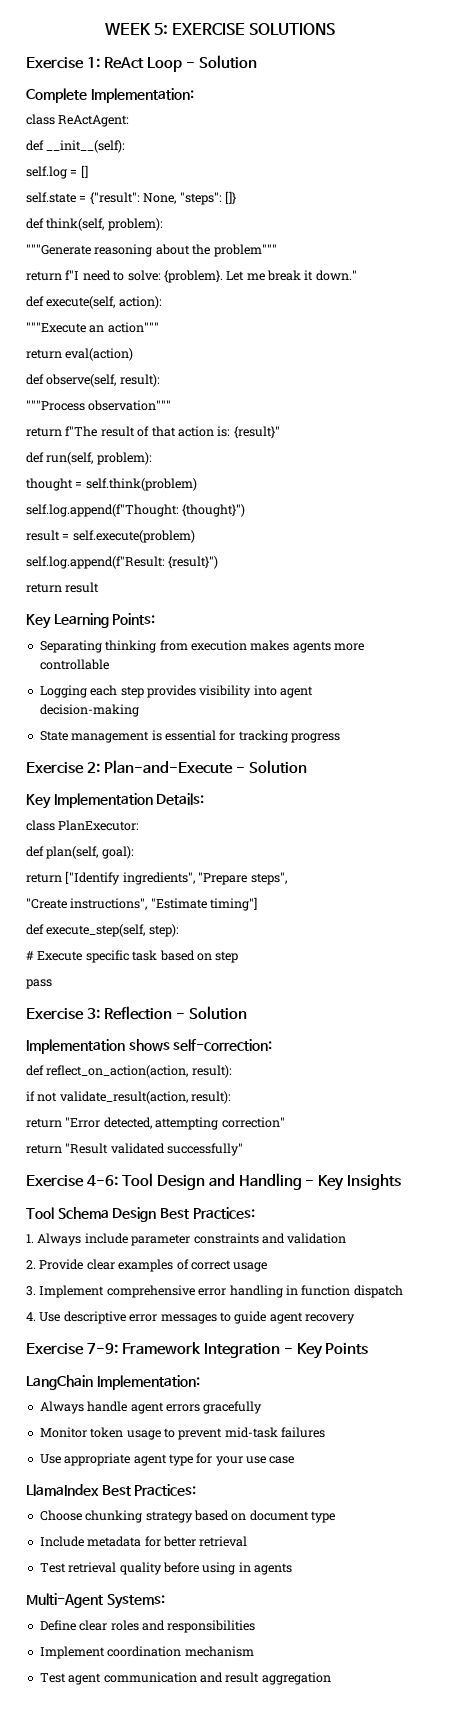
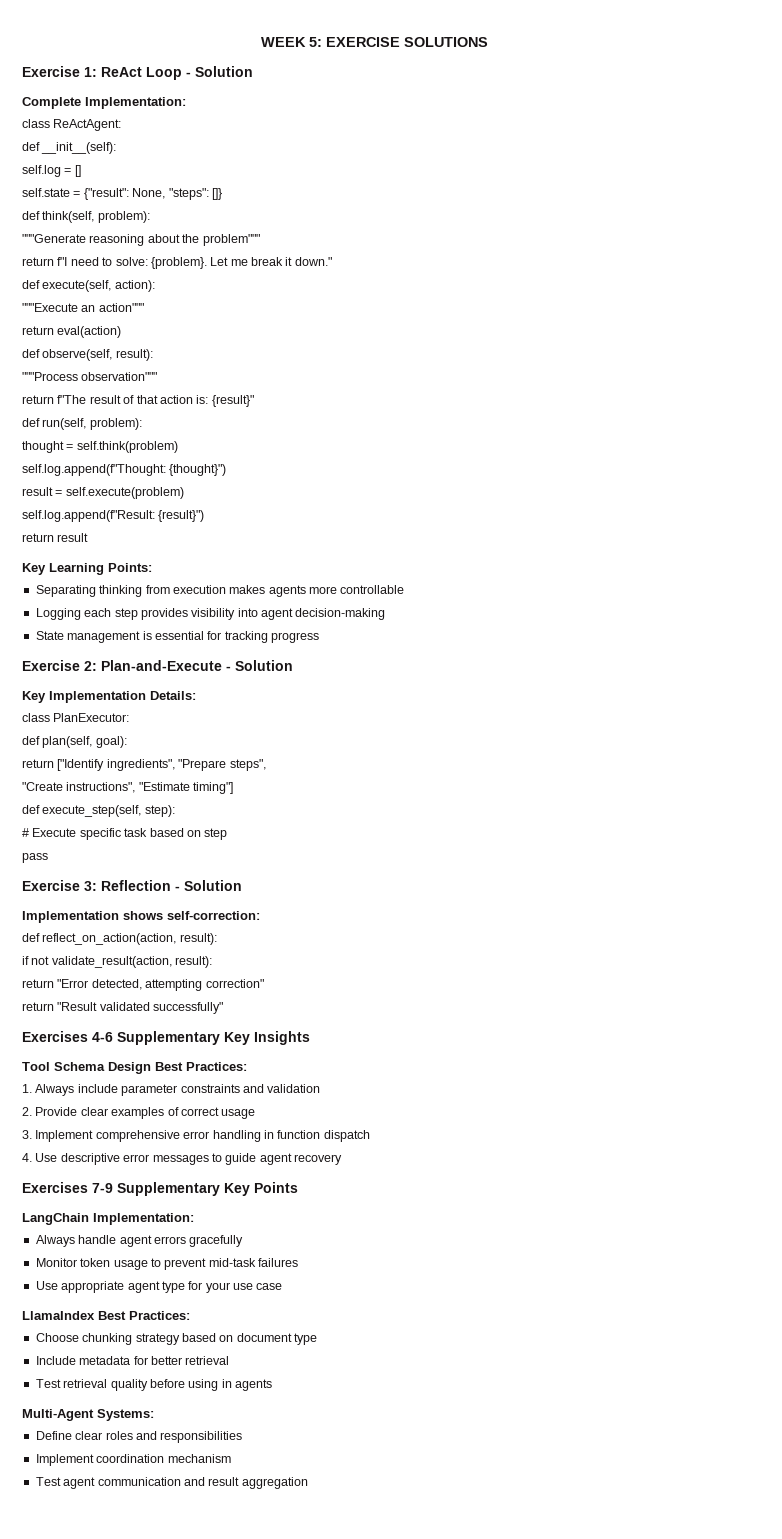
- Exercise 4-6: Tool Design and Handling - Key Insights
+ Exercises 4-6 Supplementary Key Insights
- Exercise 7-9: Framework Integration - Key Points
+ Exercises 7-9 Supplementary Key Points

